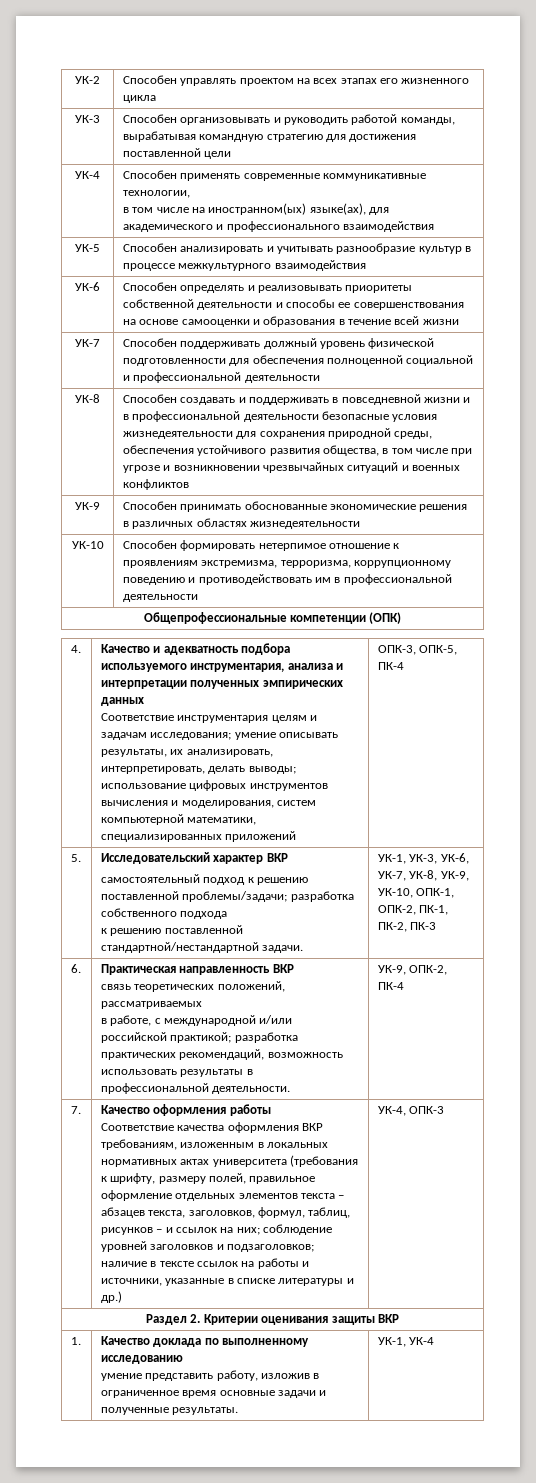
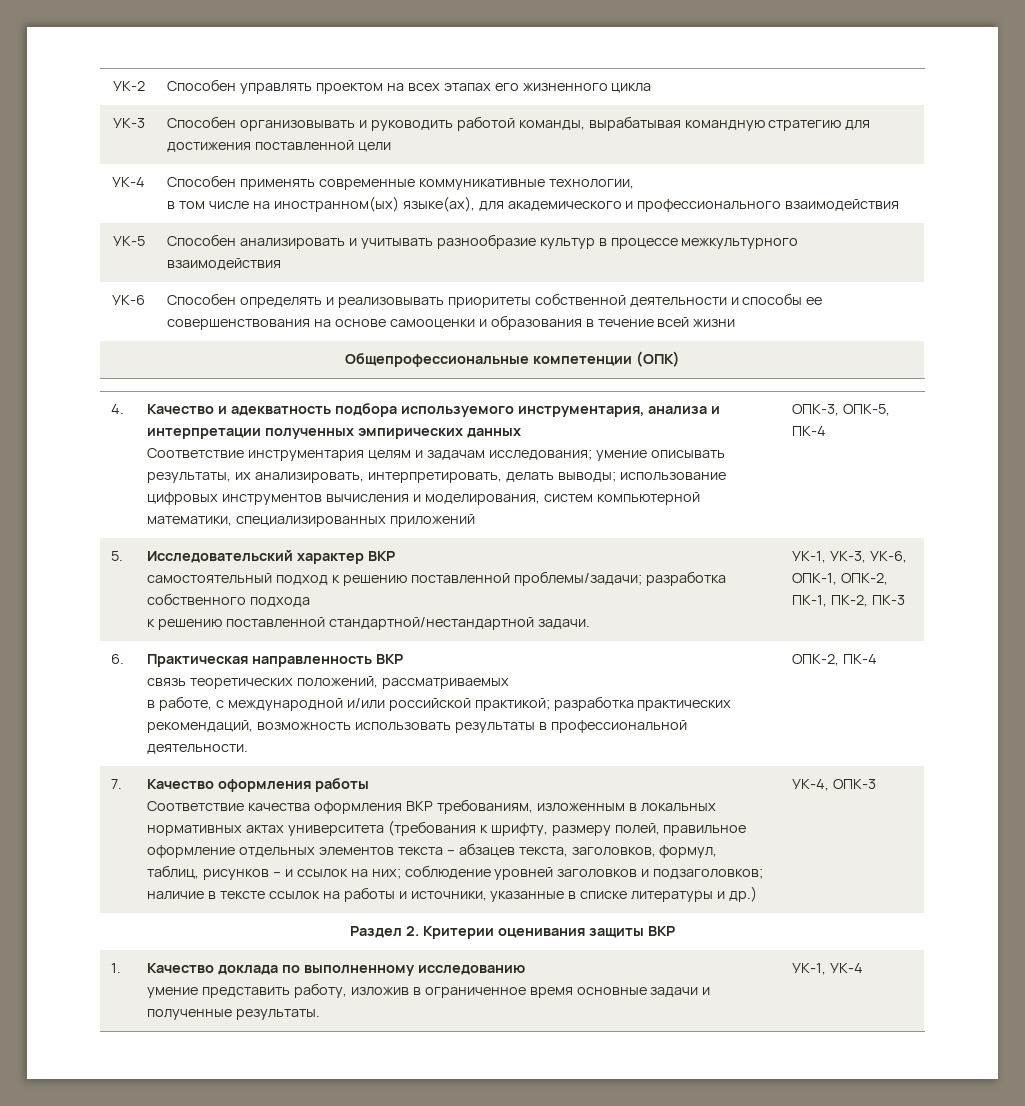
- УК-7 | Способен поддерживать должный уровень физической подготовленности для обеспечения полноценной социальной и профессиональной деятельности
- УК-8 | Способен создавать и поддерживать в повседневной жизни и в профессиональной деятельности безопасные условия жизнедеятельности для сохранения природной среды, обеспечения устойчивого развития общества, в том числе при угрозе и возникновении чрезвычайных ситуаций и военных конфликтов
- УК-9 | Способен принимать обоснованные экономические решения в различных областях жизнедеятельности
- УК-10 | Способен формировать нетерпимое отношение к проявлениям экстремизма, терроризма, коррупционному поведению и противодействовать им в профессиональной деятельности
  5. | Исследовательский характер ВКР
  самостоятельный подход к решению поставленной проблемы/задачи; разработка собственного подхода
- к решению поставленной стандартной/нестандартной задачи. | УК-1, УК-3, УК-6, УК-7, УК-8, УК-9, УК-10, ОПК-1, ОПК-2, ПК-1, ПК-2, ПК-3
+ к решению поставленной стандартной/нестандартной задачи. | УК-1, УК-3, УК-6, ОПК-1, ОПК-2, ПК-1, ПК-2, ПК-3
  6. | Практическая направленность ВКР
  связь теоретических положений, рассматриваемых
- в работе, с международной и/или российской практикой; разработка практических рекомендаций, возможность использовать результаты в профессиональной деятельности. | УК-9, ОПК-2, ПК-4
+ в работе, с международной и/или российской практикой; разработка практических рекомендаций, возможность использовать результаты в профессиональной деятельности. | ОПК-2, ПК-4

